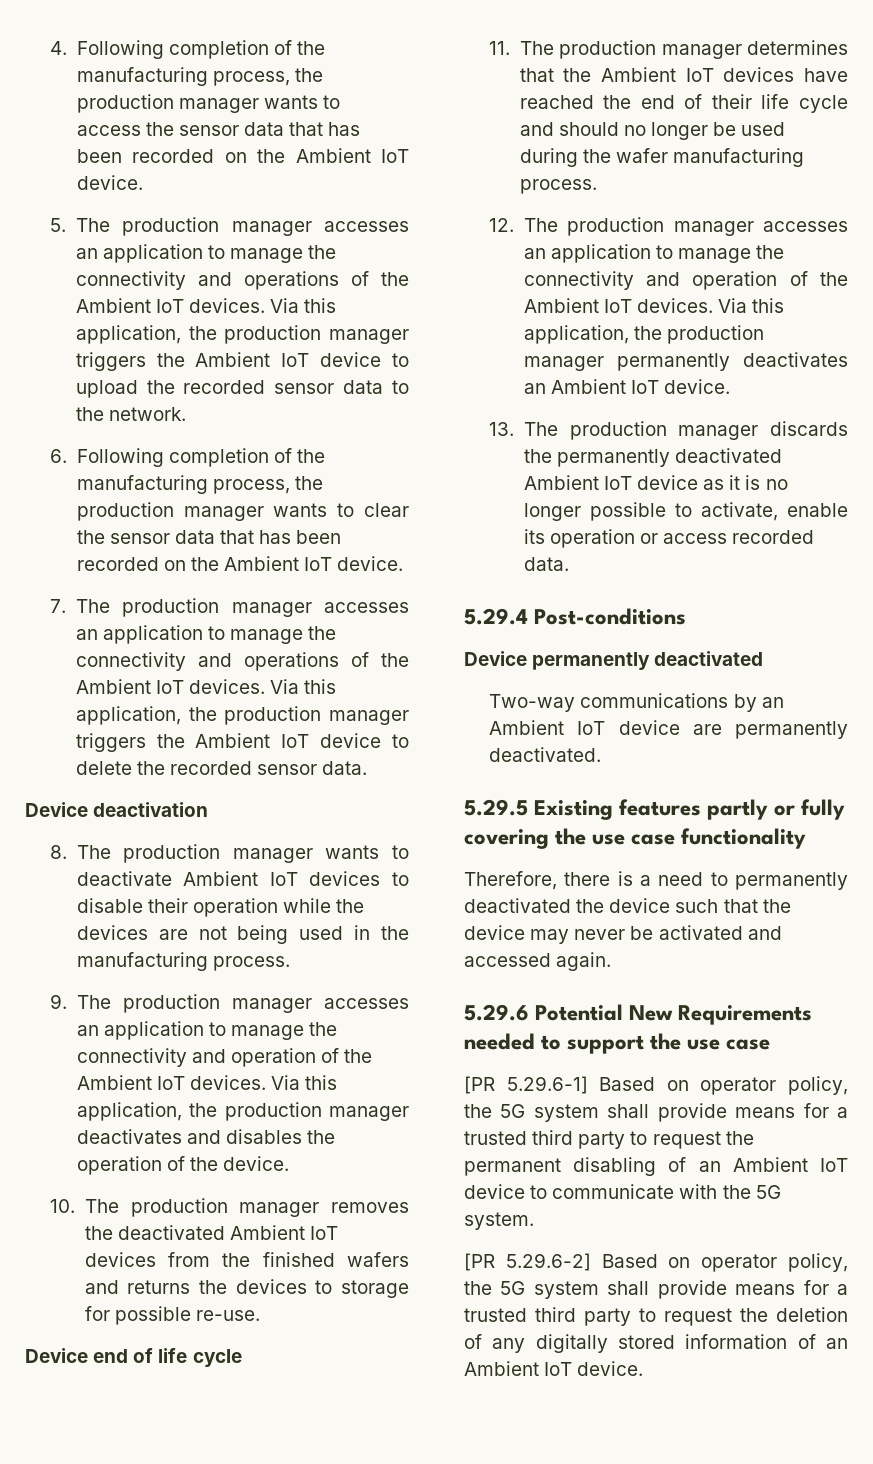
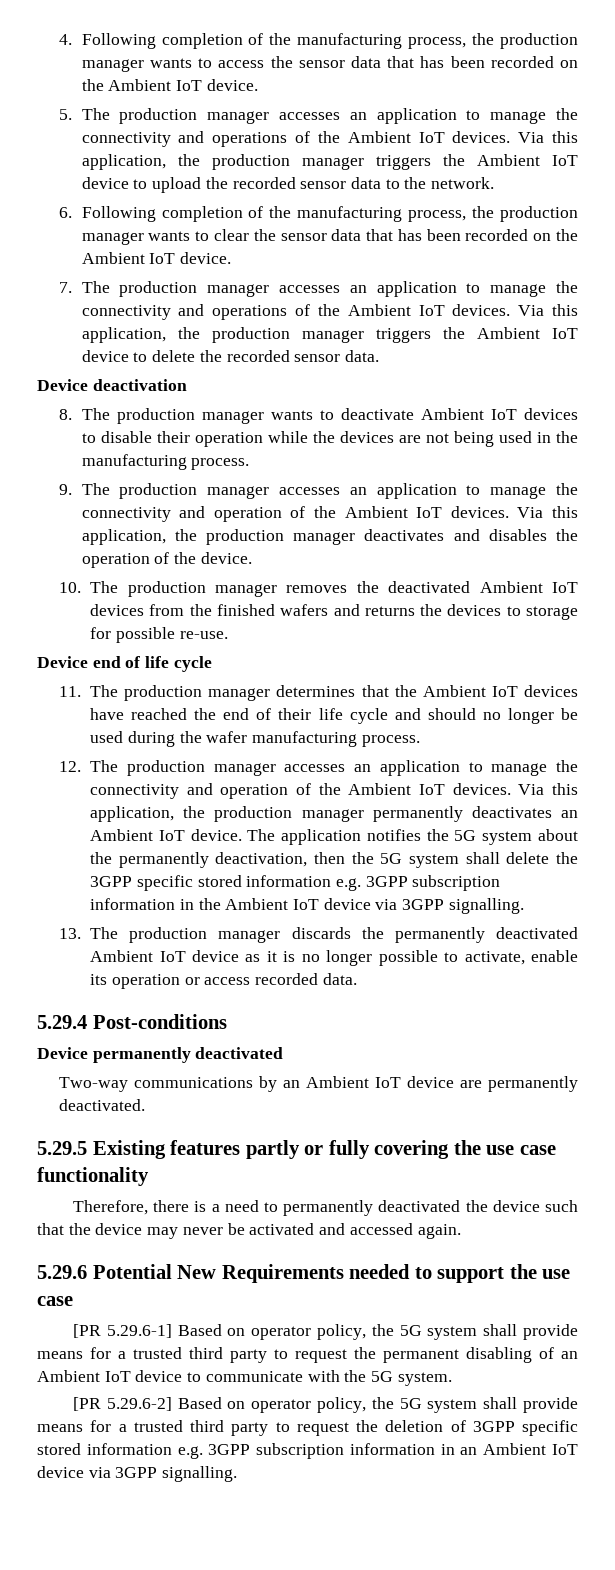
+ The application notifies the 5G system about the permanently deactivation, then the 5G system shall delete the 3GPP specific stored information e.g. 3GPP subscription information in the Ambient IoT device via 3GPP signalling.
- [PR 5.29.6-2] Based on operator policy, the 5G system shall provide means for a trusted third party to request the deletion of any digitally stored information of an Ambient IoT device.
+ [PR 5.29.6-2] Based on operator policy, the 5G system shall provide means for a trusted third party to request the deletion of 3GPP specific stored information e.g. 3GPP subscription information in an Ambient IoT device via 3GPP signalling.

